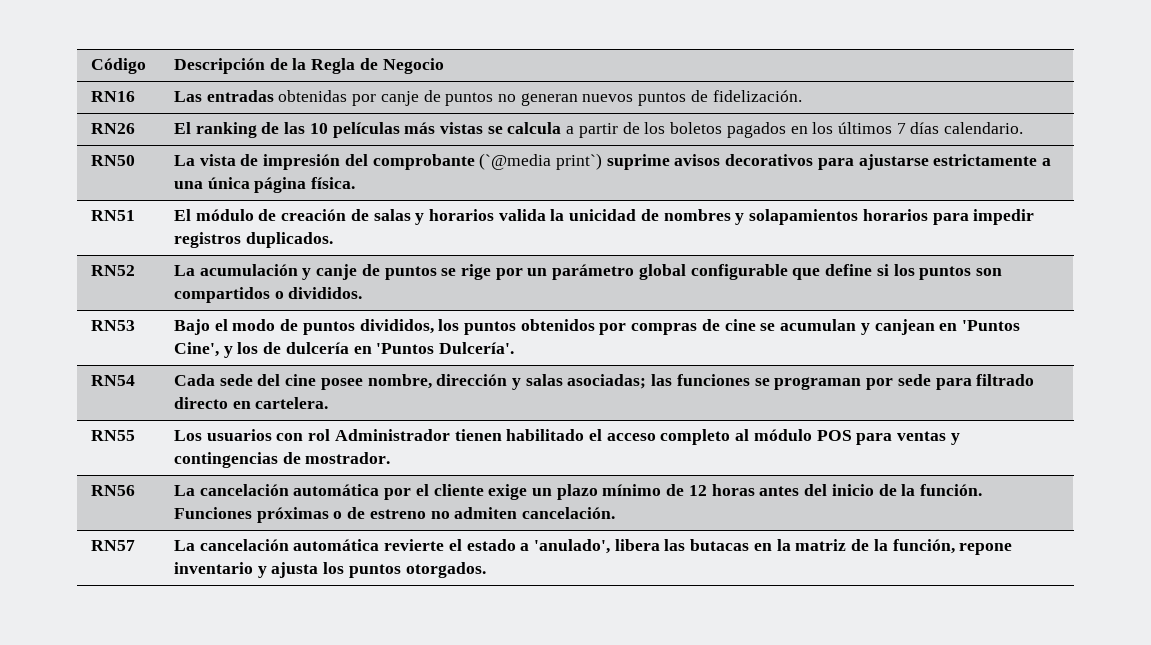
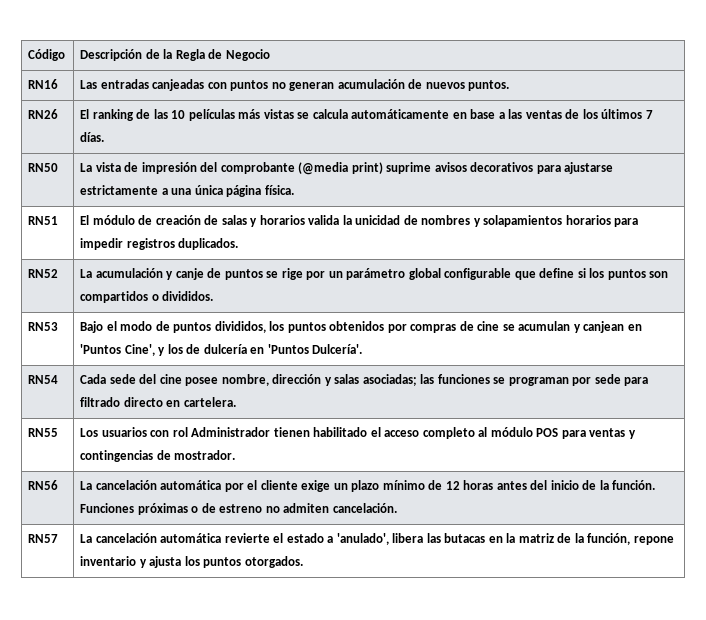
- RN16 | Las entradas obtenidas por canje de puntos no generan nuevos puntos de fidelización.
+ RN16 | Las entradas canjeadas con puntos no generan acumulación de nuevos puntos.
- RN26 | El ranking de las 10 películas más vistas se calcula a partir de los boletos pagados en los últimos 7 días calendario.
+ RN26 | El ranking de las 10 películas más vistas se calcula automáticamente en base a las ventas de los últimos 7 días.
- RN50 | La vista de impresión del comprobante (`@media print`) suprime avisos decorativos para ajustarse estrictamente a una única página física.
+ RN50 | La vista de impresión del comprobante (@media print) suprime avisos decorativos para ajustarse estrictamente a una única página física.

